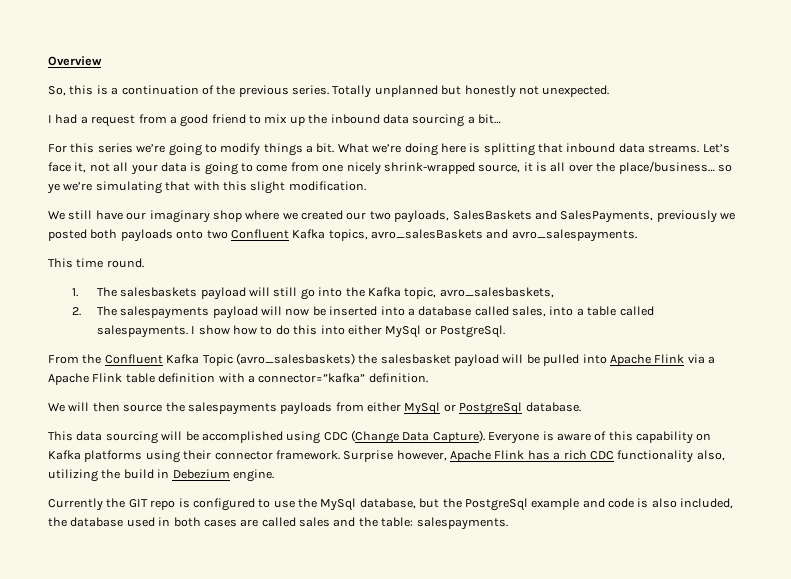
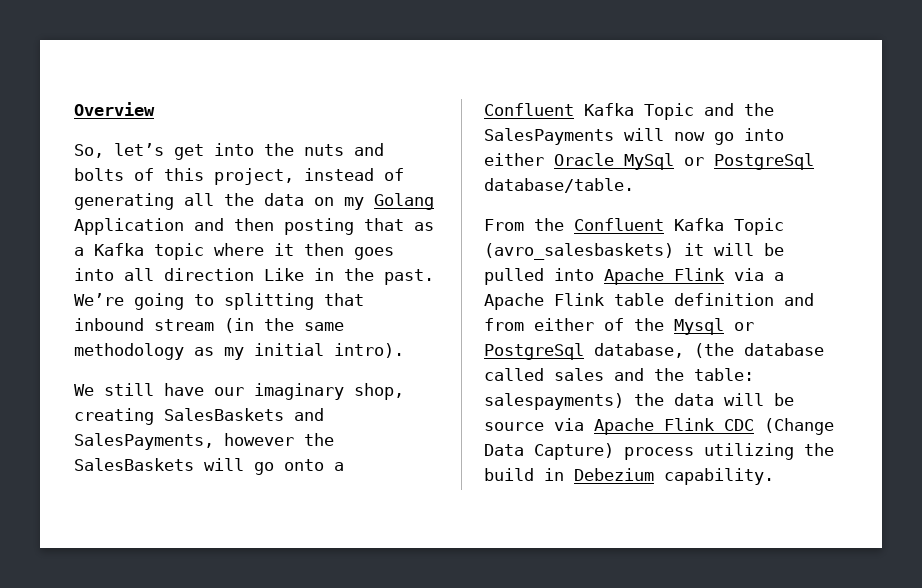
- So, this is a continuation of the previous series. Totally unplanned but honestly not unexpected.
- I had a request from a good friend to mix up the inbound data sourcing a bit…
- For this series we’re going to modify things a bit. What we’re doing here is splitting that inbound data streams. Let’s face it, not all your data is going to come from one nicely shrink-wrapped source, it is all over the place/business… so ye we’re simulating that with this slight modification.
+ So, let’s get into the nuts and bolts of this project, instead of generating all the data on my Golang Application and then posting that as a Kafka topic where it then goes into all direction Like in the past. We’re going to splitting that inbound stream (in the same methodology as my initial intro).
- We still have our imaginary shop where we created our two payloads, SalesBaskets and SalesPayments, previously we posted both payloads onto two Confluent Kafka topics, avro_salesBaskets and avro_salespayments.
- This time round.
- 1. The salesbaskets payload will still go into the Kafka topic, avro_salesbaskets,
- 2. The salespayments payload will now be inserted into a database called sales, into a table called salespayments. I show how to do this into either MySql or PostgreSql.
+ We still have our imaginary shop, creating SalesBaskets and SalesPayments, however the SalesBaskets will go onto a Confluent Kafka Topic and the SalesPayments will now go into either Oracle MySql or PostgreSql database/table.
- From the Confluent Kafka Topic (avro_salesbaskets) the salesbasket payload will be pulled into Apache Flink via a Apache Flink table definition with a connector=”kafka” definition.
- We will then source the salespayments payloads from either MySql or PostgreSql database.
- This data sourcing will be accomplished using CDC (Change Data Capture). Everyone is aware of this capability on Kafka platforms using their connector framework. Surprise however, Apache Flink has a rich CDC functionality also, utilizing the build in Debezium engine.
- Currently the GIT repo is configured to use the MySql database, but the PostgreSql example and code is also included, the database used in both cases are called sales and the table: salespayments.
+ From the Confluent Kafka Topic (avro_salesbaskets) it will be pulled into Apache Flink via a Apache Flink table definition and from either of the Mysql or PostgreSql database, (the database called sales and the table: salespayments) the data will be source via Apache Flink CDC (Change Data Capture) process utilizing the build in Debezium capability.

